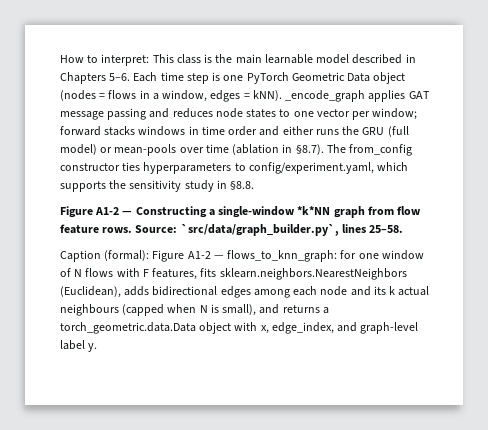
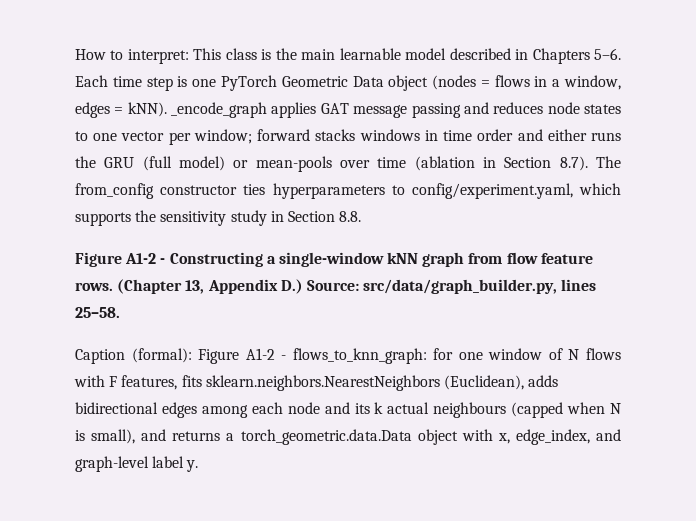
- _encode_graph applies GAT message passing and reduces node states to one vector per window; forward stacks windows in time order and either runs the GRU (full model) or mean-pools over time (ablation in §8.7). The from_config constructor ties hyperparameters to config/experiment.yaml, which supports the sensitivity study in §8.8.
- Figure A1-2 — Constructing a single-window *k*NN graph from flow feature rows.
+ _encode_graph applies GAT message passing and reduces node states to one vector per window; forward stacks windows in time order and either runs the GRU (full model) or mean-pools over time (ablation in Section 8.7). The from_config constructor ties hyperparameters to config/experiment.yaml, which supports the sensitivity study in Section 8.8.
+ Figure A1-2 - Constructing a single-window kNN graph from flow feature rows.
- Source: `src/data/graph_builder.py`, lines 25–58.
+ (Chapter 13, Appendix D.) Source: src/data/graph_builder.py, lines 25–58.
- Caption (formal): Figure A1-2 — flows_to_knn_graph: for one window of N flows with F features, fits sklearn.neighbors.NearestNeighbors (Euclidean), adds bidirectional edges among each node and its k actual neighbours (capped when N is small), and returns a torch_geometric.data.Data object with x, edge_index, and graph-level label y.
+ Caption (formal): Figure A1-2 - flows_to_knn_graph: for one window of N flows with F features, fits sklearn.neighbors.NearestNeighbors (Euclidean), adds bidirectional edges among each node and its k actual neighbours (capped when N is small), and returns a torch_geometric.data.Data object with x, edge_index, and graph-level label y.

